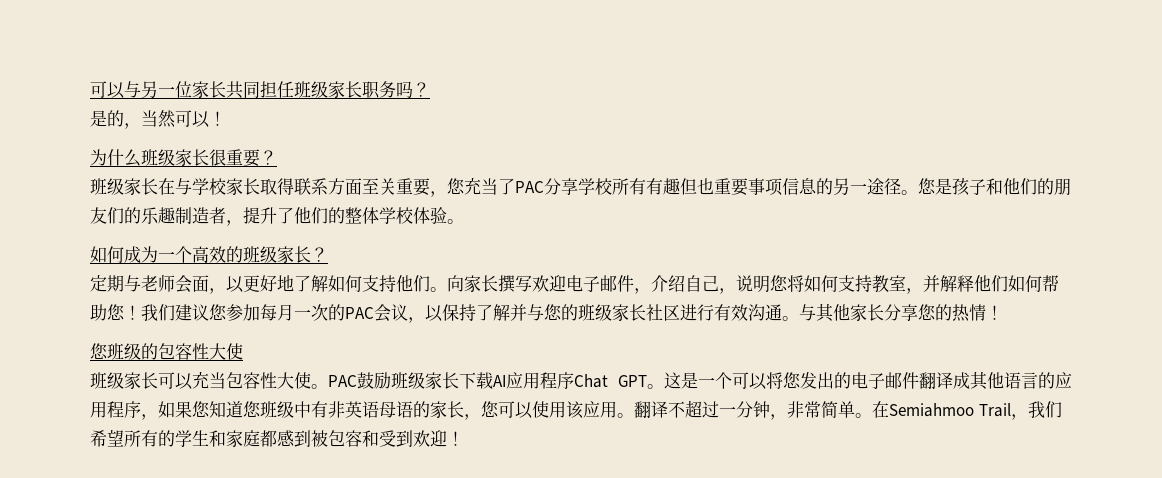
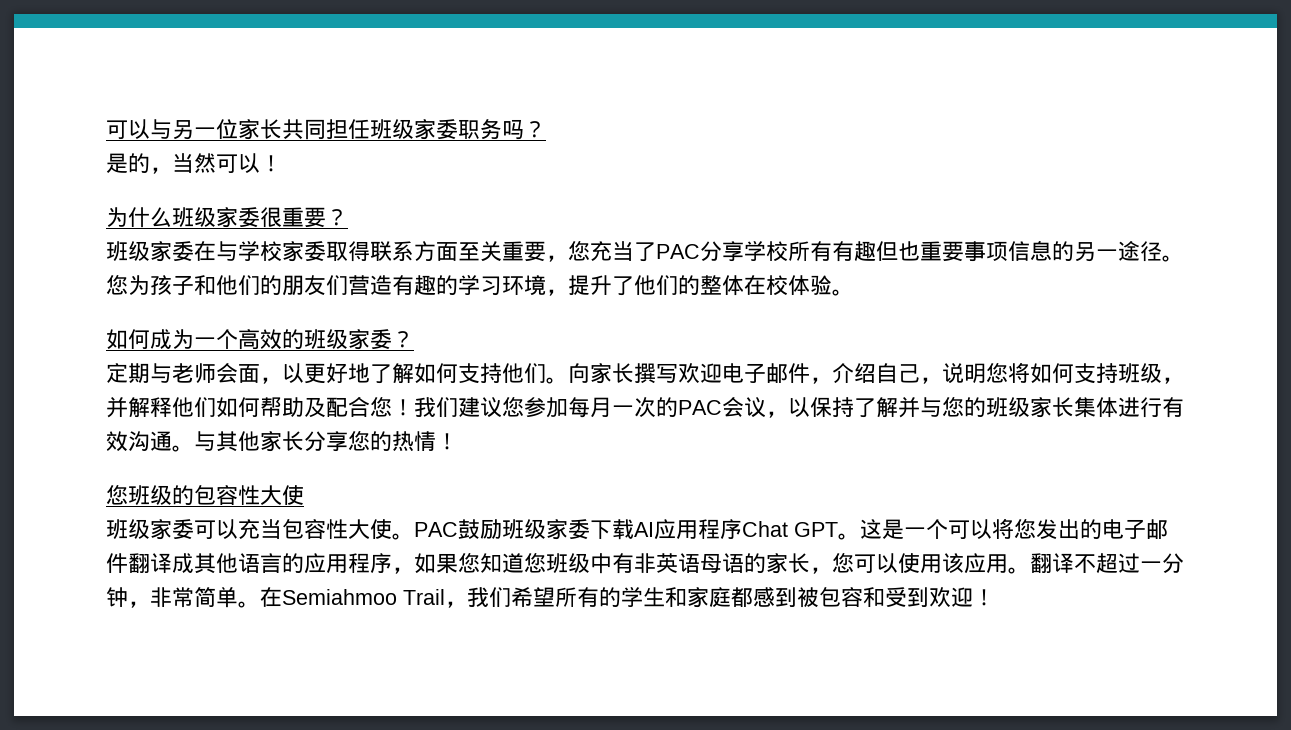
- 可以与另一位家长共同担任班级家长职务吗？
+ 可以与另一位家长共同担任班级家委职务吗？
- 为什么班级家长很重要？
+ 为什么班级家委很重要？
- 班级家长在与学校家长取得联系方面至关重要，您充当了PAC分享学校所有有趣但也重要事项信息的另一途径。
+ 班级家委在与学校家委取得联系方面至关重要，您充当了PAC分享学校所有有趣但也重要事项信息的另一途径。
- 您是孩子和他们的朋友们的乐趣制造者，提升了他们的整体学校体验。
+ 您为孩子和他们的朋友们营造有趣的学习环境，提升了他们的整体在校体验。
- 如何成为一个高效的班级家长？
+ 如何成为一个高效的班级家委？
- 向家长撰写欢迎电子邮件，介绍自己，说明您将如何支持教室，并解释他们如何帮助您！
+ 向家长撰写欢迎电子邮件，介绍自己，说明您将如何支持班级，并解释他们如何帮助及配合您！
- 我们建议您参加每月一次的PAC会议，以保持了解并与您的班级家长社区进行有效沟通。
+ 我们建议您参加每月一次的PAC会议，以保持了解并与您的班级家长集体进行有效沟通。
- 班级家长可以充当包容性大使。
+ 班级家委可以充当包容性大使。
- PAC鼓励班级家长下载AI应用程序Chat GPT。
+ PAC鼓励班级家委下载AI应用程序Chat GPT。

